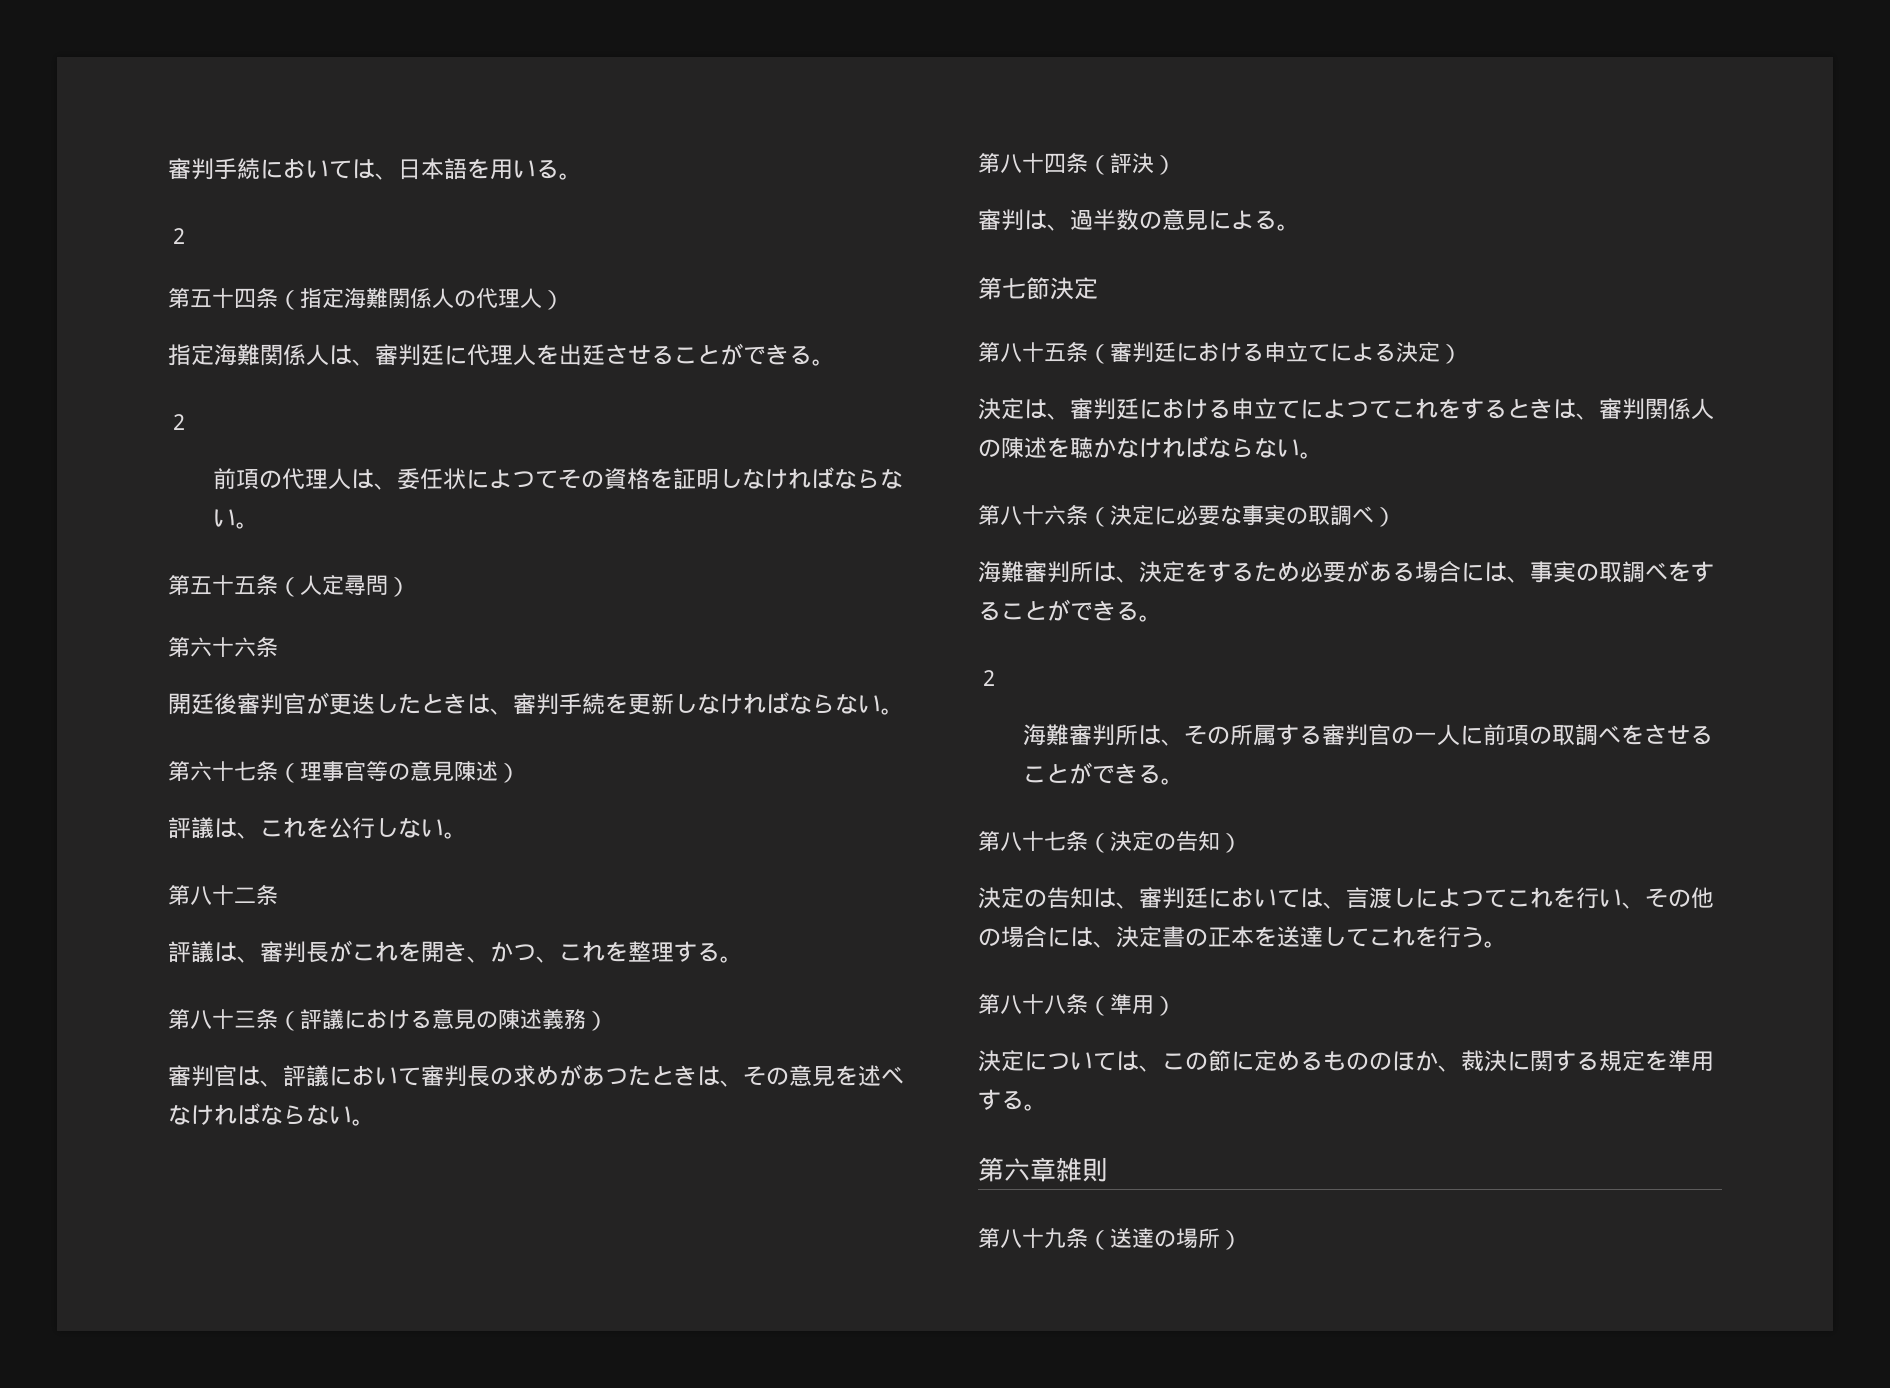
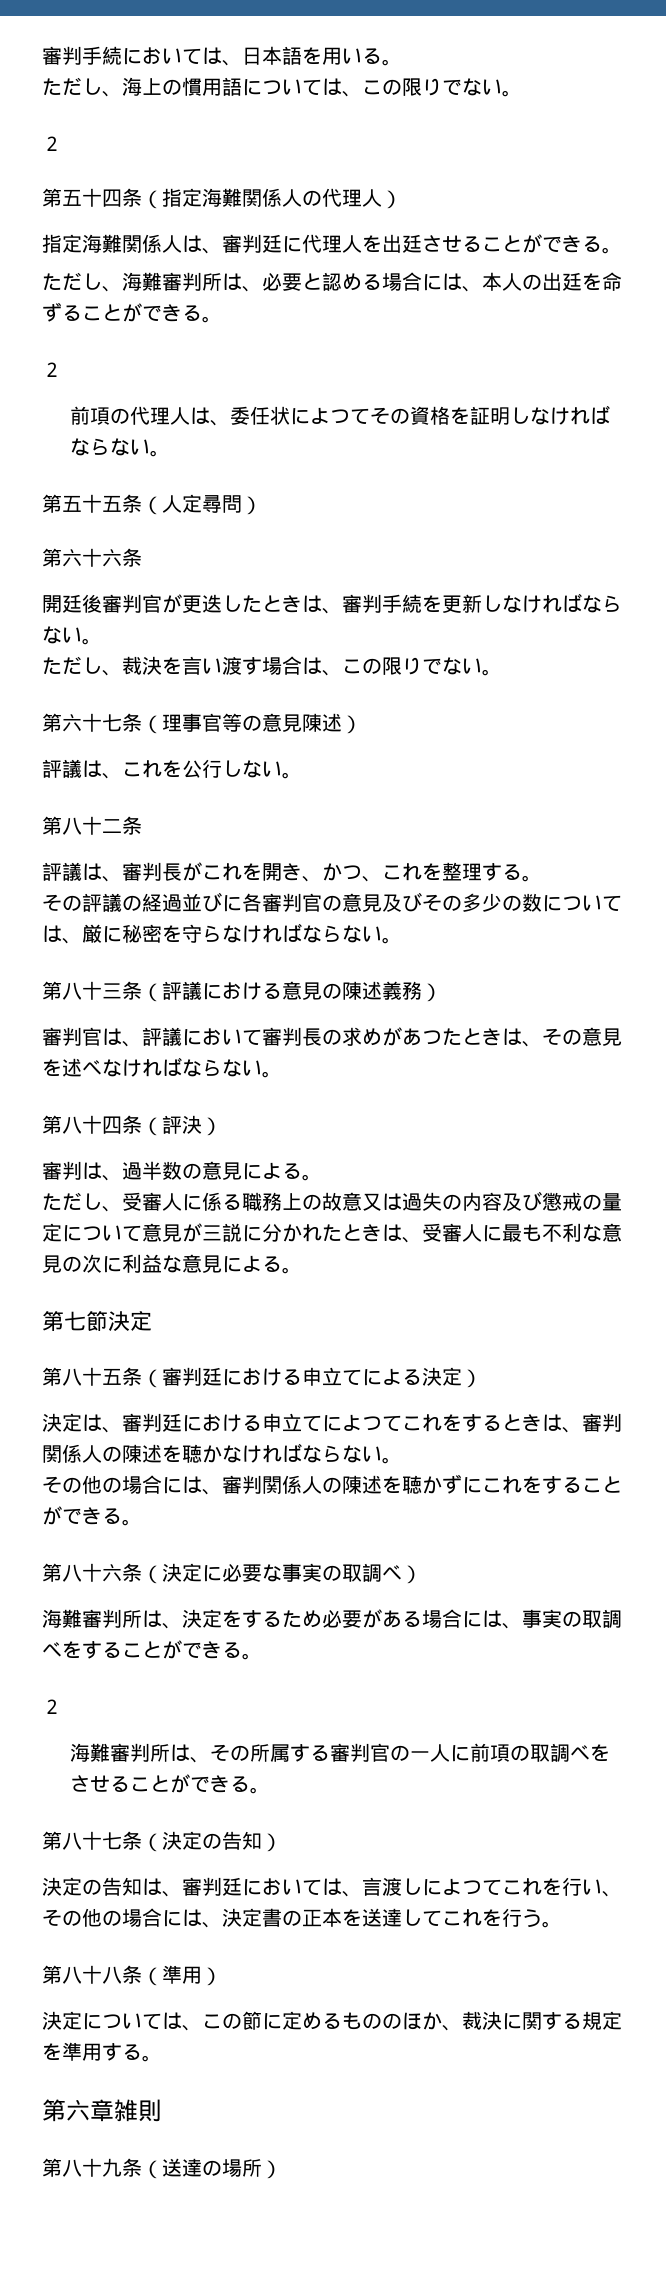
+ ただし、海上の慣用語については、この限りでない。
+ ただし、海難審判所は、必要と認める場合には、本人の出廷を命ずることができる。
+ ただし、裁決を言い渡す場合は、この限りでない。
+ その評議の経過並びに各審判官の意見及びその多少の数については、厳に秘密を守らなければならない。
+ ただし、受審人に係る職務上の故意又は過失の内容及び懲戒の量定について意見が三説に分かれたときは、受審人に最も不利な意見の次に利益な意見による。
+ その他の場合には、審判関係人の陳述を聴かずにこれをすることができる。

